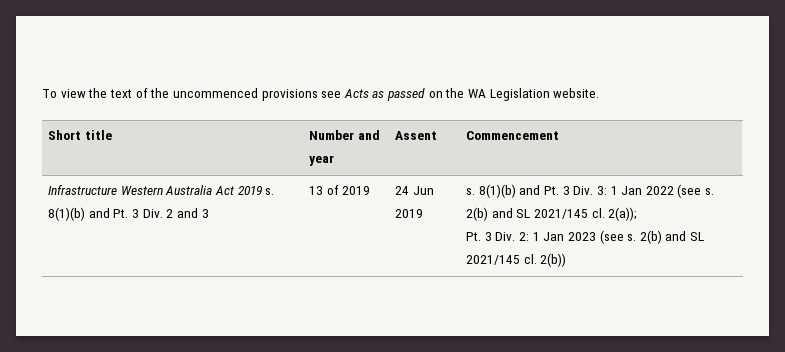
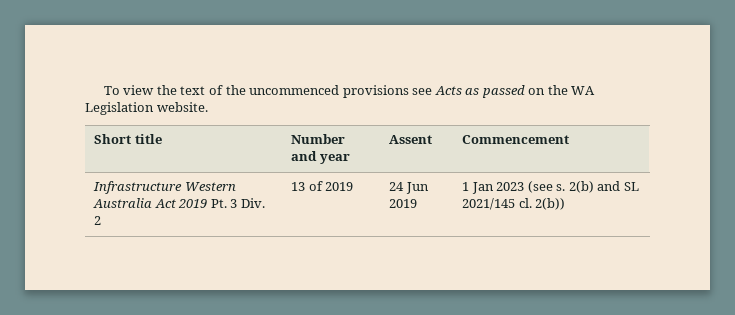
- Infrastructure Western Australia Act 2019 s. 8(1)(b) and Pt. 3 Div. 2 and 3
+ Infrastructure Western Australia Act 2019 Pt. 3 Div. 2
- s. 8(1)(b) and Pt. 3 Div. 3: 1 Jan 2022 (see s. 2(b) and SL 2021/145 cl. 2(a));
- Pt. 3 Div. 2: 1 Jan 2023 (see s.
+ 1 Jan 2023 (see s.

